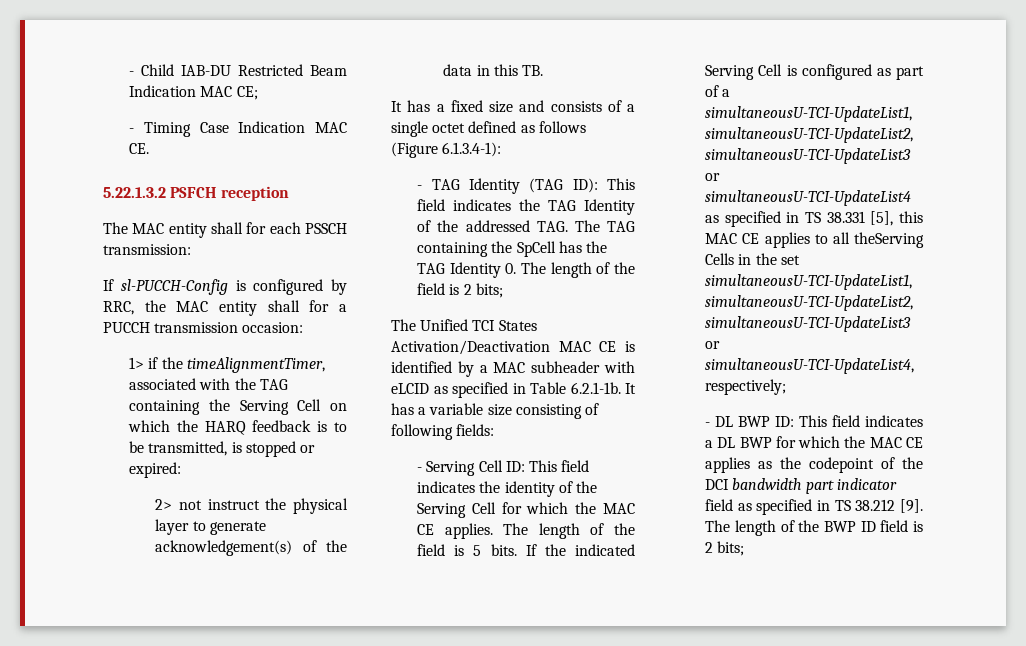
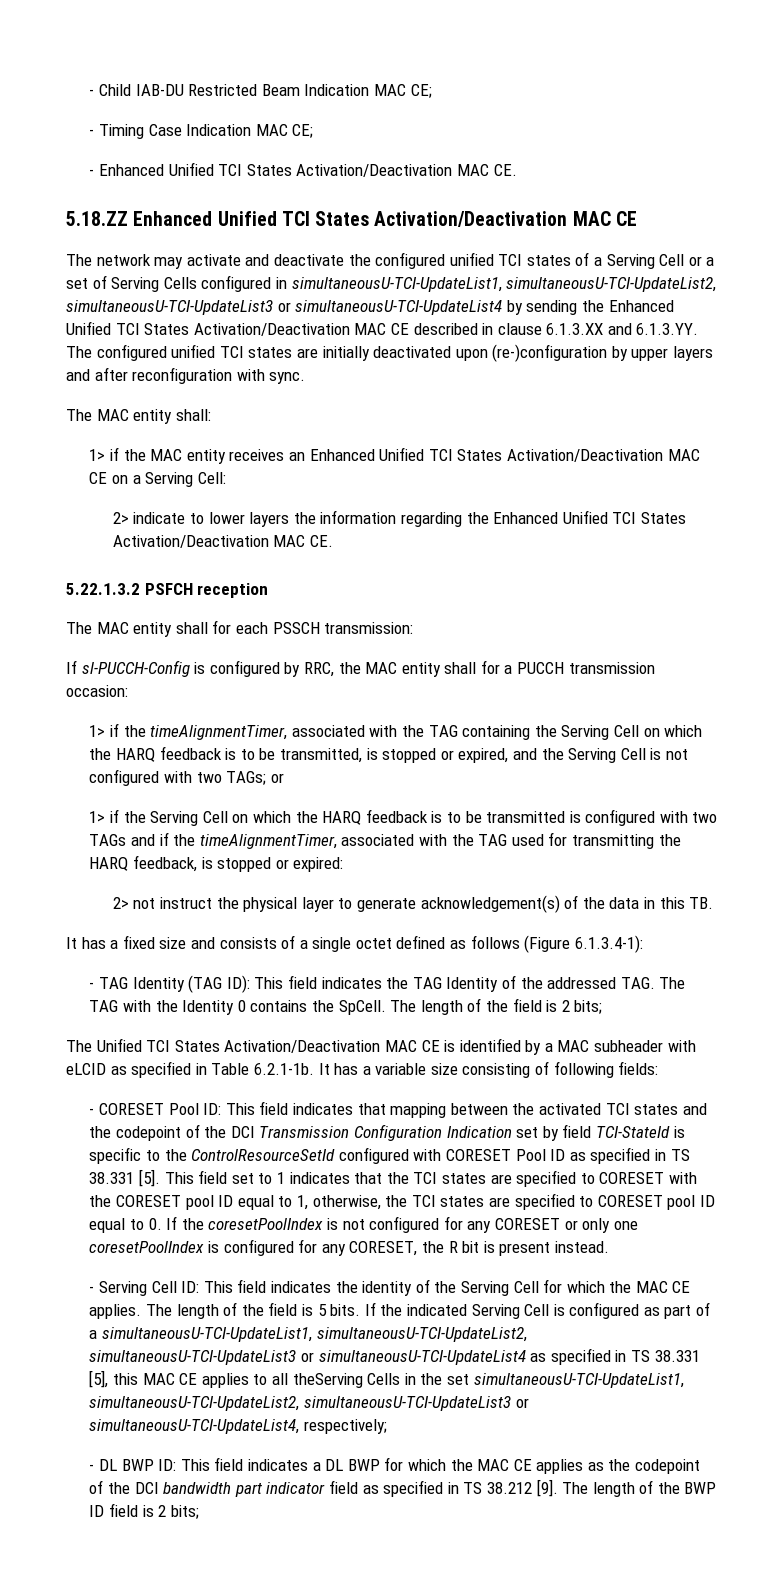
- - Timing Case Indication MAC CE.
+ - Timing Case Indication MAC CE;
+ - Enhanced Unified TCI States Activation/Deactivation MAC CE.
+ 5.18.ZZ Enhanced Unified TCI States Activation/Deactivation MAC CE
+ The network may activate and deactivate the configured unified TCI states of a Serving Cell or a set of Serving Cells configured in simultaneousU-TCI-UpdateList1, simultaneousU-TCI-UpdateList2, simultaneousU-TCI-UpdateList3 or simultaneousU-TCI-UpdateList4 by sending the Enhanced Unified TCI States Activation/Deactivation MAC CE described in clause 6.1.3.XX and 6.1.3.YY. The configured unified TCI states are initially deactivated upon (re-)configuration by upper layers and after reconfiguration with sync.
+ The MAC entity shall:
+ 1> if the MAC entity receives an Enhanced Unified TCI States Activation/Deactivation MAC CE on a Serving Cell:
+ 2> indicate to lower layers the information regarding the Enhanced Unified TCI States Activation/Deactivation MAC CE.
- 1> if the timeAlignmentTimer, associated with the TAG containing the Serving Cell on which the HARQ feedback is to be transmitted, is stopped or expired:
+ 1> if the timeAlignmentTimer, associated with the TAG containing the Serving Cell on which the HARQ feedback is to be transmitted, is stopped or expired, and the Serving Cell is not configured with two TAGs; or
+ 1> if the Serving Cell on which the HARQ feedback is to be transmitted is configured with two TAGs and if the timeAlignmentTimer, associated with the TAG used for transmitting the HARQ feedback, is stopped or expired:
- - TAG Identity (TAG ID): This field indicates the TAG Identity of the addressed TAG. The TAG containing the SpCell has the TAG Identity 0. The length of the field is 2 bits;
+ - TAG Identity (TAG ID): This field indicates the TAG Identity of the addressed TAG. The TAG with the Identity 0 contains the SpCell. The length of the field is 2 bits;
+ - CORESET Pool ID: This field indicates that mapping between the activated TCI states and the codepoint of the DCI Transmission Configuration Indication set by field TCI-StateId is specific to the ControlResourceSetId configured with CORESET Pool ID as specified in TS 38.331 [5]. This field set to 1 indicates that the TCI states are specified to CORESET with the CORESET pool ID equal to 1, otherwise, the TCI states are specified to CORESET pool ID equal to 0. If the coresetPoolIndex is not configured for any CORESET or only one coresetPoolIndex is configured for any CORESET, the R bit is present instead.

